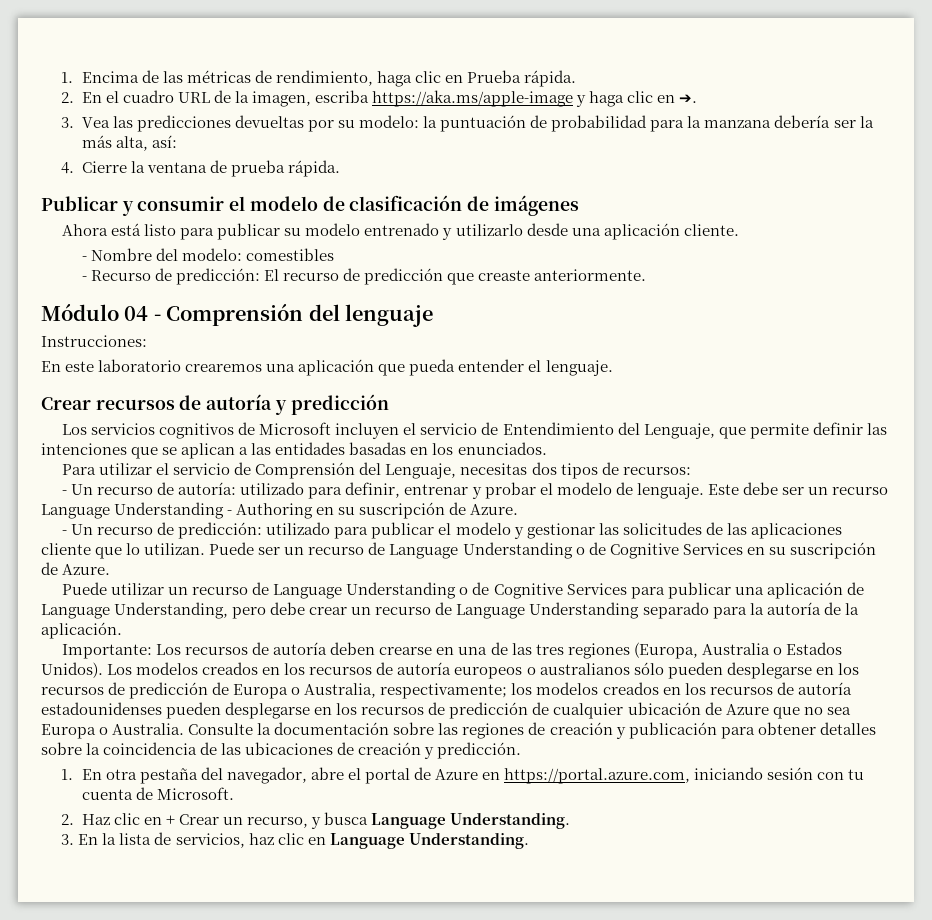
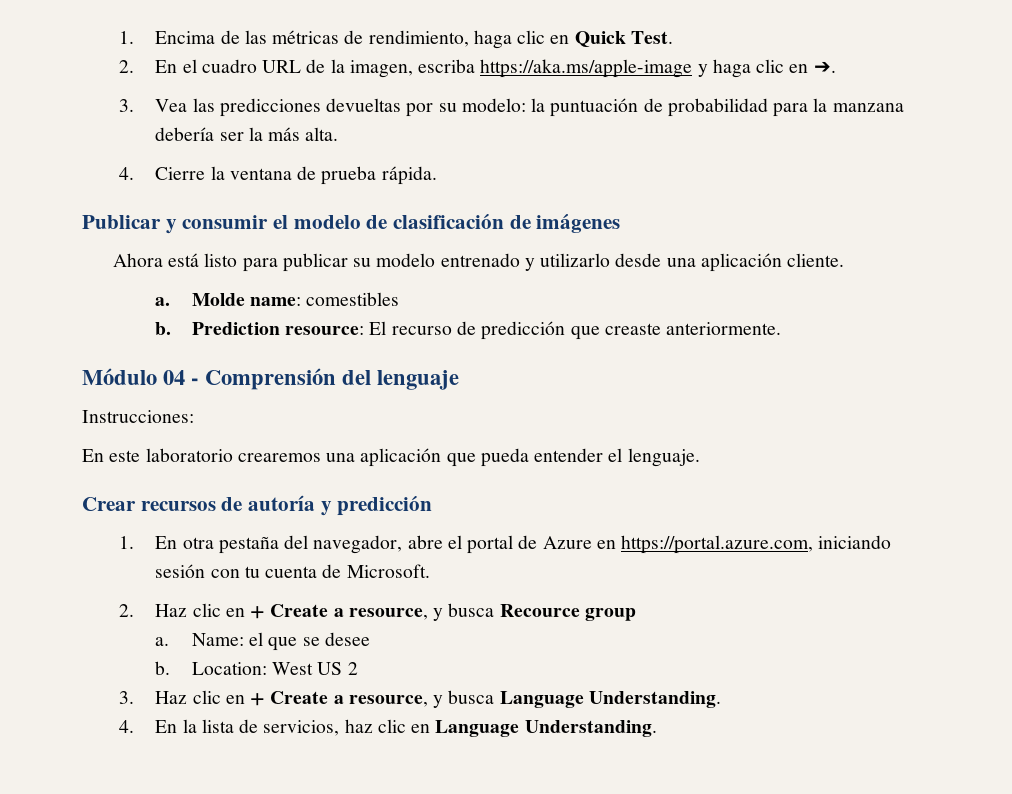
- 1. Encima de las métricas de rendimiento, haga clic en Prueba rápida.
+ 1. Encima de las métricas de rendimiento, haga clic en Quick Test.
- 3. Vea las predicciones devueltas por su modelo: la puntuación de probabilidad para la manzana debería ser la más alta, así:
+ 3. Vea las predicciones devueltas por su modelo: la puntuación de probabilidad para la manzana debería ser la más alta.
- - Nombre del modelo: comestibles
- - Recurso de predicción: El recurso de predicción que creaste anteriormente.
+ a. Molde name: comestibles
+ b. Prediction resource: El recurso de predicción que creaste anteriormente.
- Los servicios cognitivos de Microsoft incluyen el servicio de Entendimiento del Lenguaje, que permite definir las intenciones que se aplican a las entidades basadas en los enunciados.
- Para utilizar el servicio de Comprensión del Lenguaje, necesitas dos tipos de recursos:
- - Un recurso de autoría: utilizado para definir, entrenar y probar el modelo de lenguaje. Este debe ser un recurso Language Understanding - Authoring en su suscripción de Azure.
- - Un recurso de predicción: utilizado para publicar el modelo y gestionar las solicitudes de las aplicaciones cliente que lo utilizan. Puede ser un recurso de Language Understanding o de Cognitive Services en su suscripción de Azure.
- Puede utilizar un recurso de Language Understanding o de Cognitive Services para publicar una aplicación de Language Understanding, pero debe crear un recurso de Language Understanding separado para la autoría de la aplicación.
- Importante: Los recursos de autoría deben crearse en una de las tres regiones (Europa, Australia o Estados Unidos). Los modelos creados en los recursos de autoría europeos o australianos sólo pueden desplegarse en los recursos de predicción de Europa o Australia, respectivamente; los modelos creados en los recursos de autoría estadounidenses pueden desplegarse en los recursos de predicción de cualquier ubicación de Azure que no sea Europa o Australia. Consulte la documentación sobre las regiones de creación y publicación para obtener detalles sobre la coincidencia de las ubicaciones de creación y predicción.
- 2. Haz clic en + Crear un recurso, y busca Language Understanding.
+ 2. Haz clic en + Create a resource, y busca Recource group
+ a. Name: el que se desee
+ b. Location: West US 2
+ 3. Haz clic en + Create a resource, y busca Language Understanding.
- 3. En la lista de servicios, haz clic en Language Understanding.
+ 4. En la lista de servicios, haz clic en Language Understanding.

